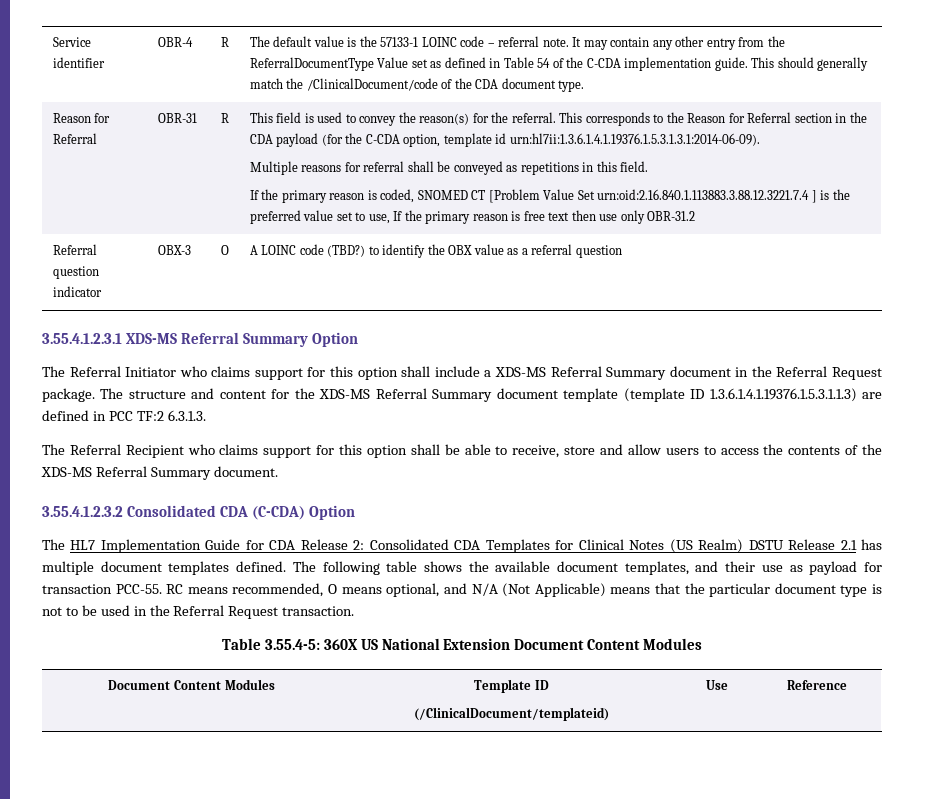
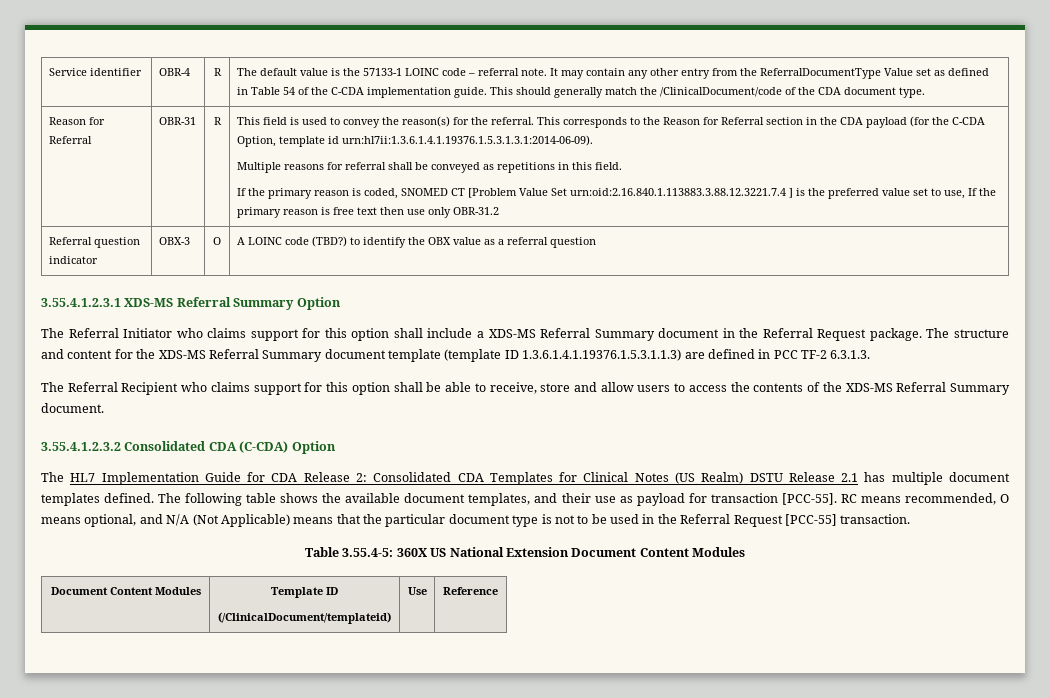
- This corresponds to the Reason for Referral section in the CDA payload (for the C-CDA option, template id urn:hl7ii:1.3.6.1.4.1.19376.1.5.3.1.3.1:2014-06-09).
+ This corresponds to the Reason for Referral section in the CDA payload (for the C-CDA Option, template id urn:hl7ii:1.3.6.1.4.1.19376.1.5.3.1.3.1:2014-06-09).
- The structure and content for the XDS-MS Referral Summary document template (template ID 1.3.6.1.4.1.19376.1.5.3.1.1.3) are defined in PCC TF:2 6.3.1.3.
+ The structure and content for the XDS-MS Referral Summary document template (template ID 1.3.6.1.4.1.19376.1.5.3.1.1.3) are defined in PCC TF-2 6.3.1.3.
- The following table shows the available document templates, and their use as payload for transaction PCC-55.
+ The following table shows the available document templates, and their use as payload for transaction [PCC-55].
- RC means recommended, O means optional, and N/A (Not Applicable) means that the particular document type is not to be used in the Referral Request transaction.
+ RC means recommended, O means optional, and N/A (Not Applicable) means that the particular document type is not to be used in the Referral Request [PCC-55] transaction.

